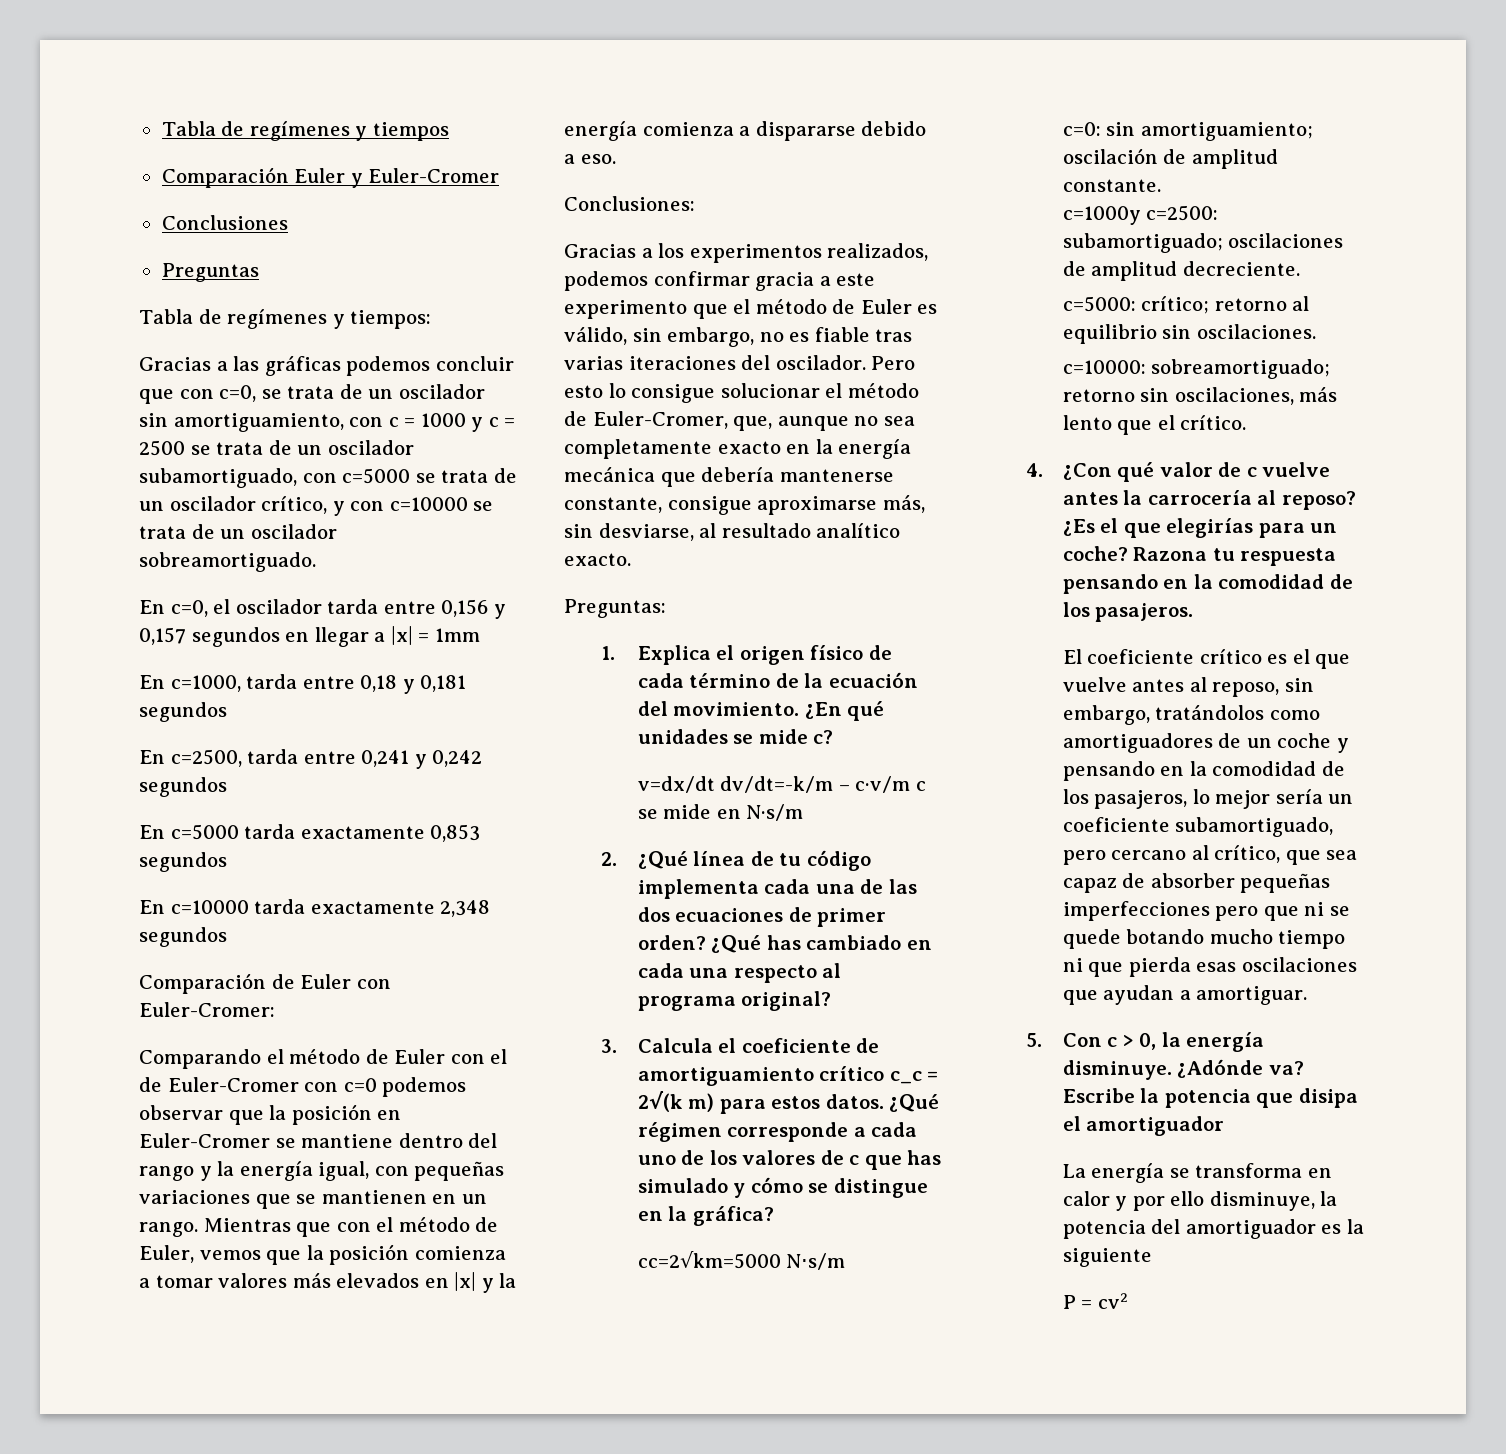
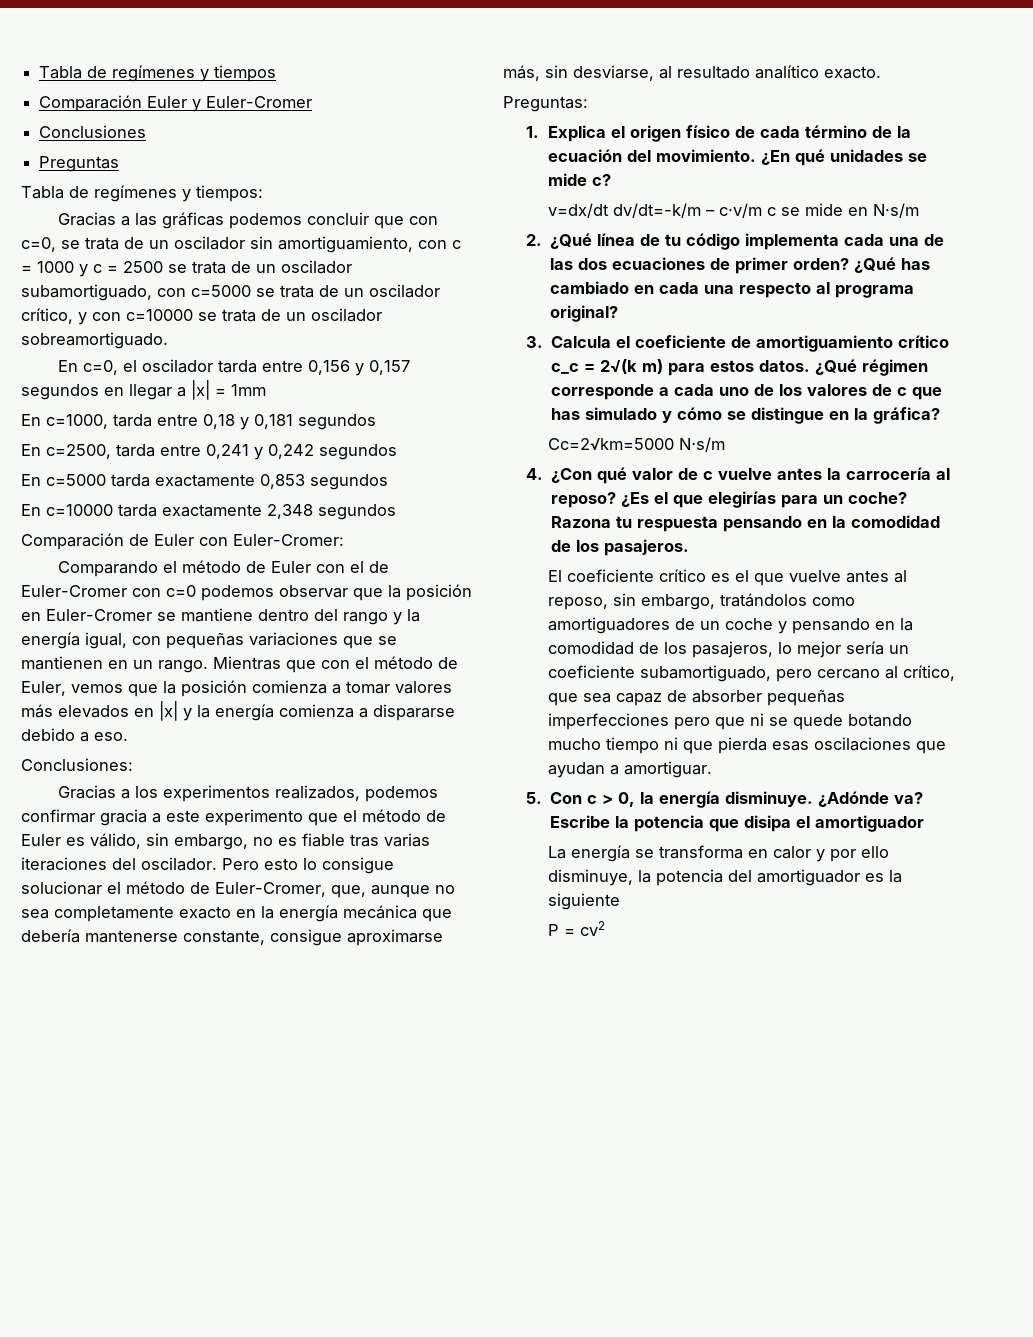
- cc=2√km=5000 N⋅s/m
- c=0: sin amortiguamiento; oscilación de amplitud constante.
- c=1000y c=2500: subamortiguado; oscilaciones de amplitud decreciente.
- c=5000: crítico; retorno al equilibrio sin oscilaciones.
- c=10000: sobreamortiguado; retorno sin oscilaciones, más lento que el crítico.
+ Cc=2√km=5000 N⋅s/m

